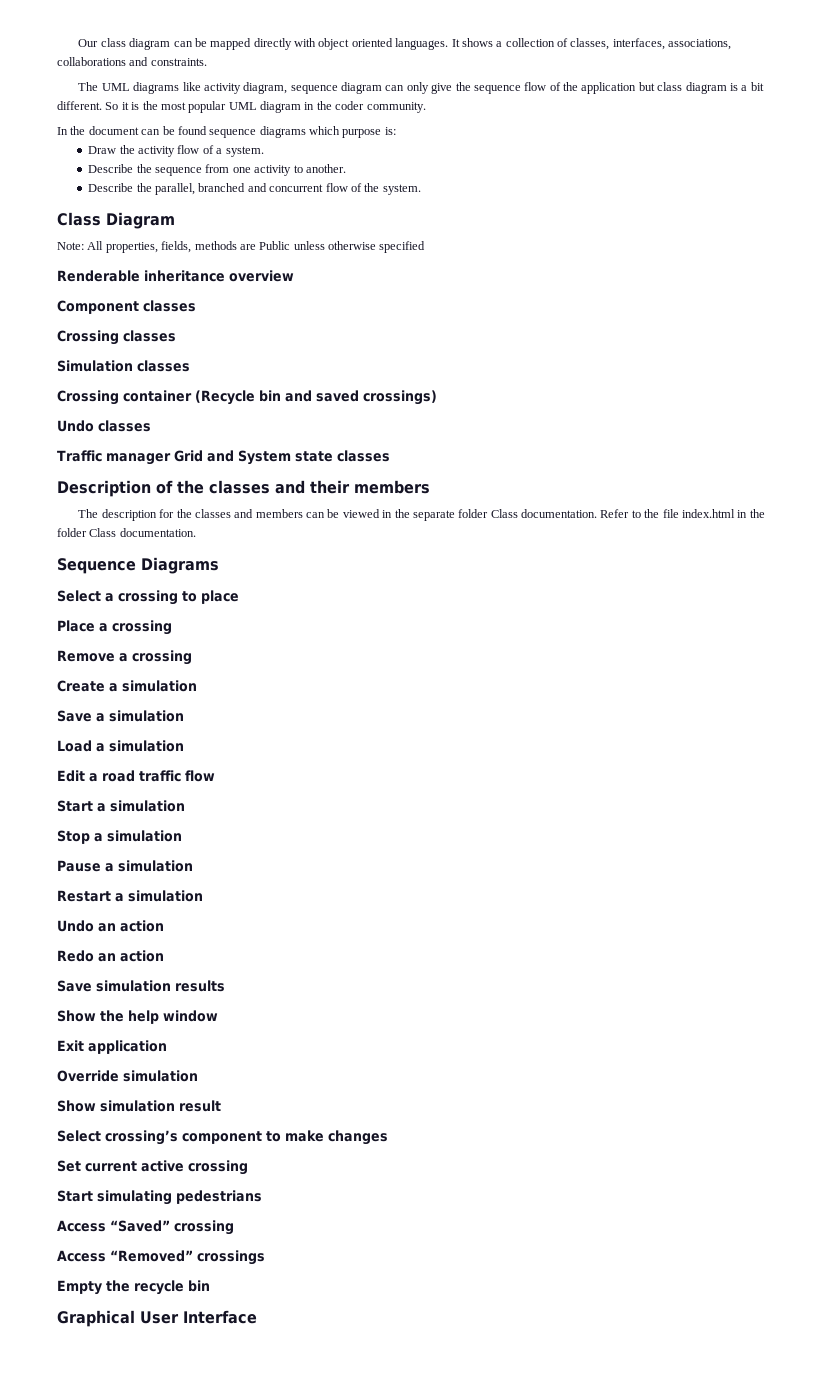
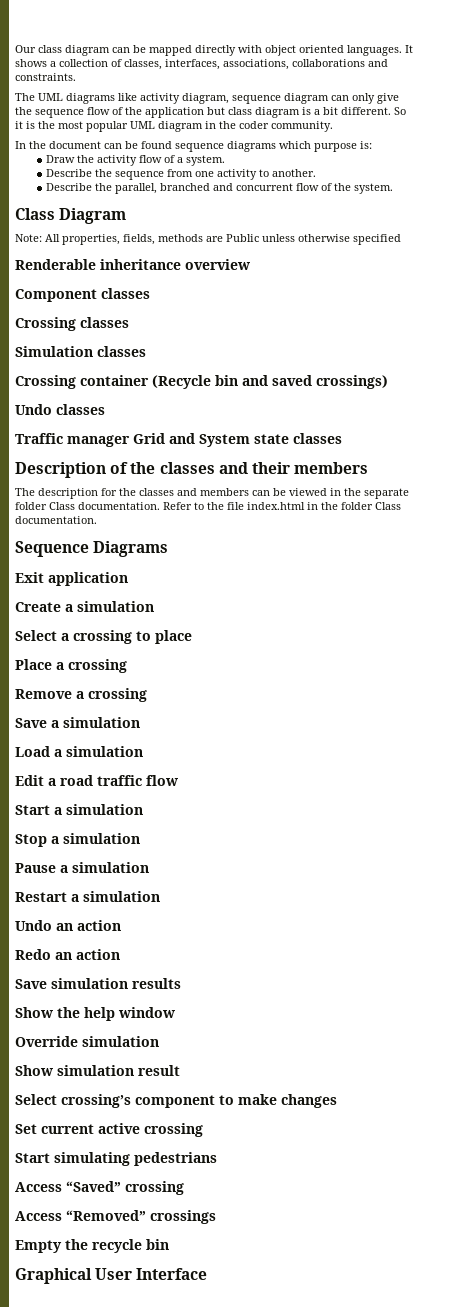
+ Exit application
+ Create a simulation
- Create a simulation
- Exit application

